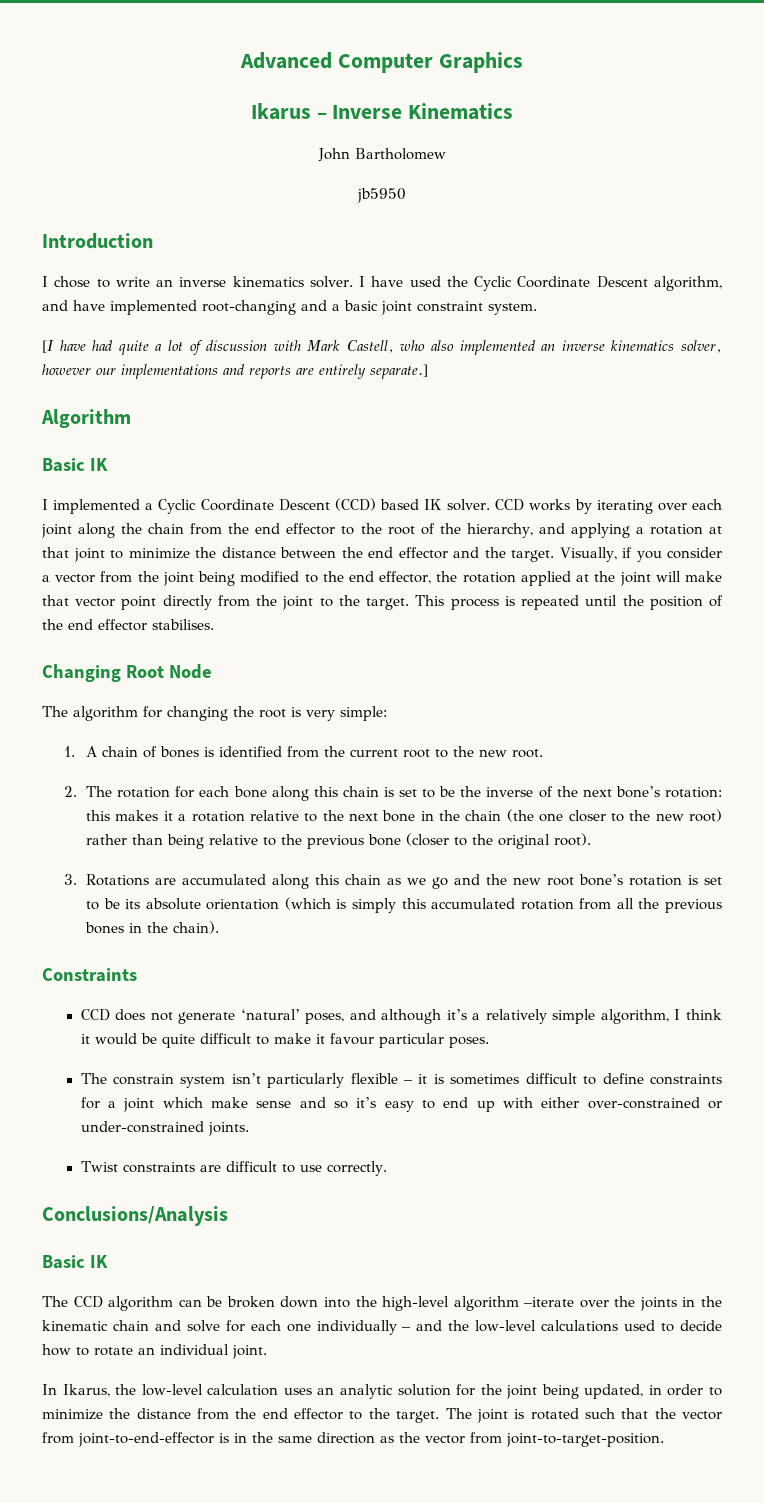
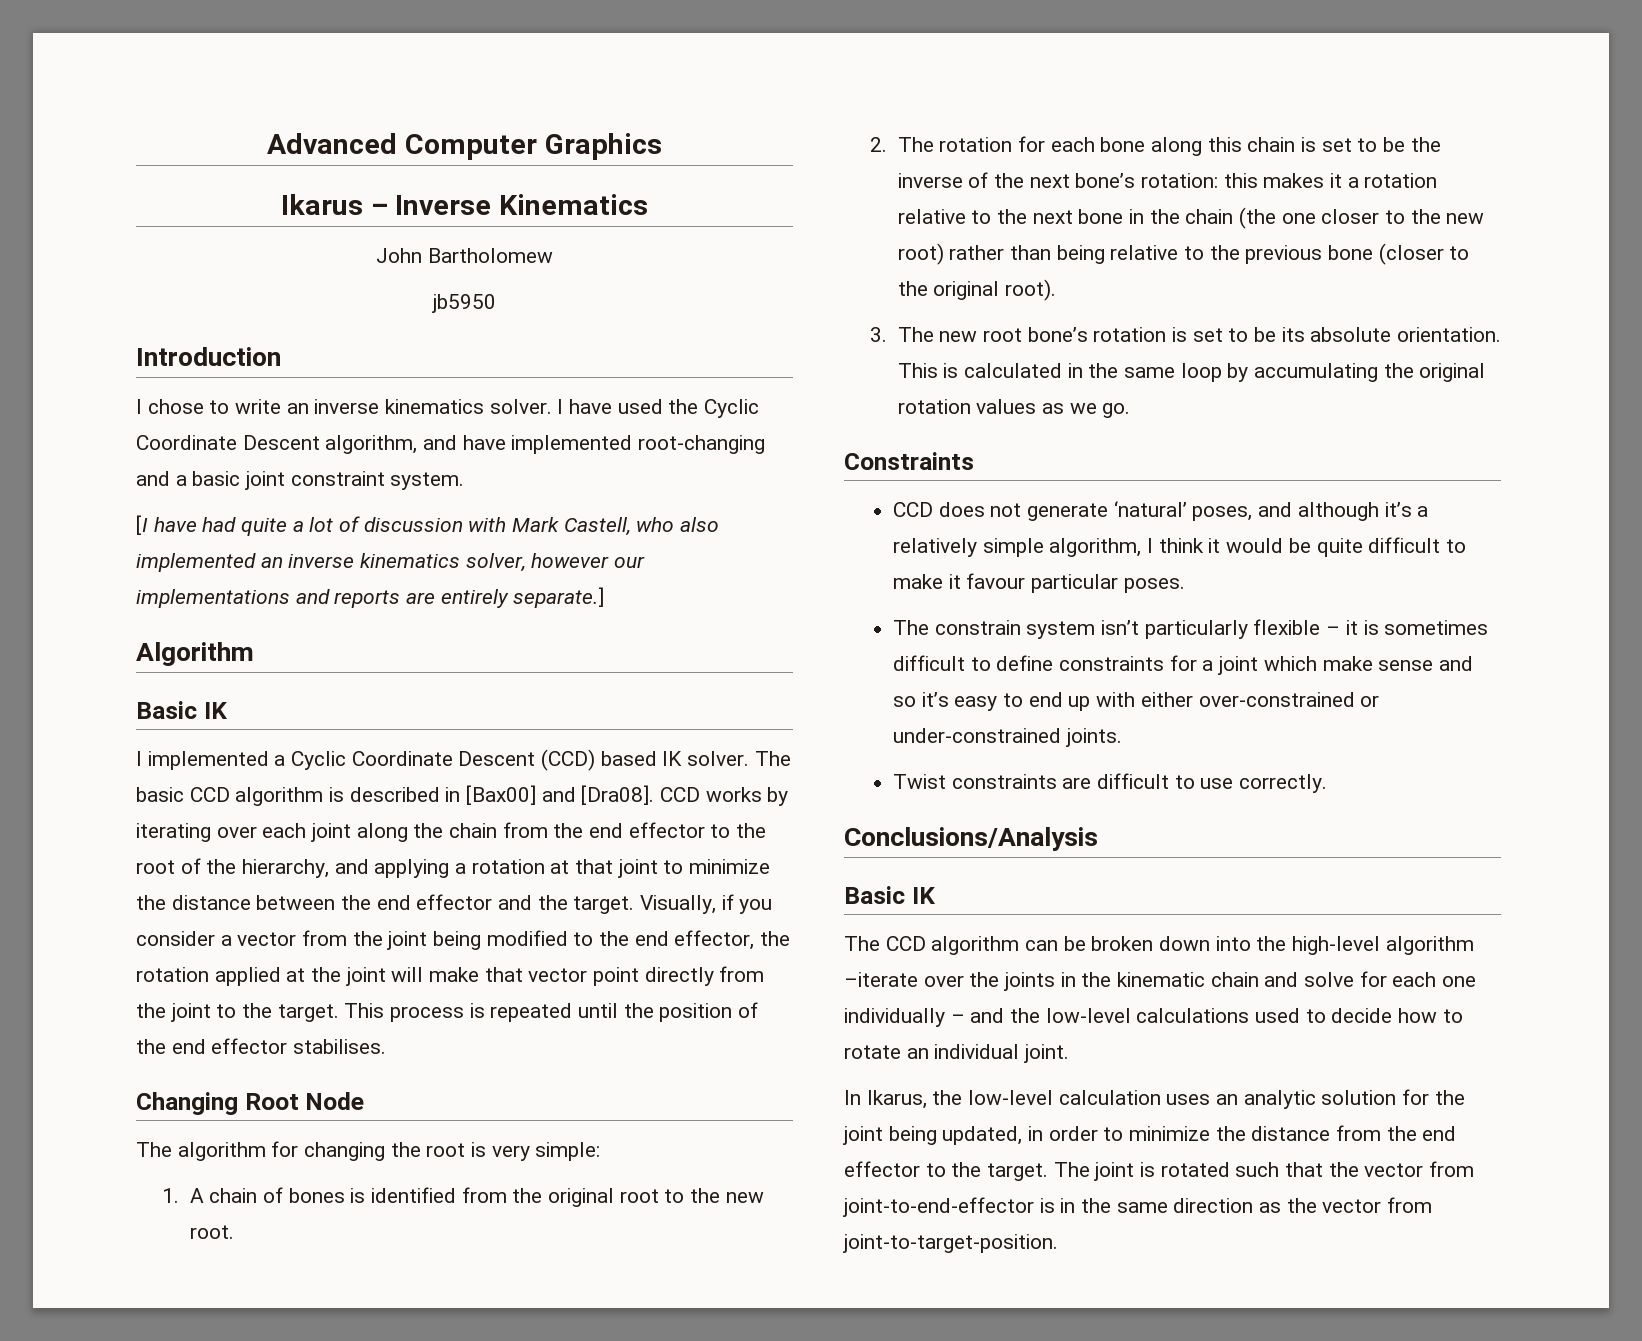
+ The basic CCD algorithm is described in [Bax00] and [Dra08].
- 1. A chain of bones is identified from the current root to the new root.
+ 1. A chain of bones is identified from the original root to the new root.
- 3. Rotations are accumulated along this chain as we go and the new root bone’s rotation is set to be its absolute orientation (which is simply this accumulated rotation from all the previous bones in the chain).
+ 3. The new root bone’s rotation is set to be its absolute orientation. This is calculated in the same loop by accumulating the original rotation values as we go.

